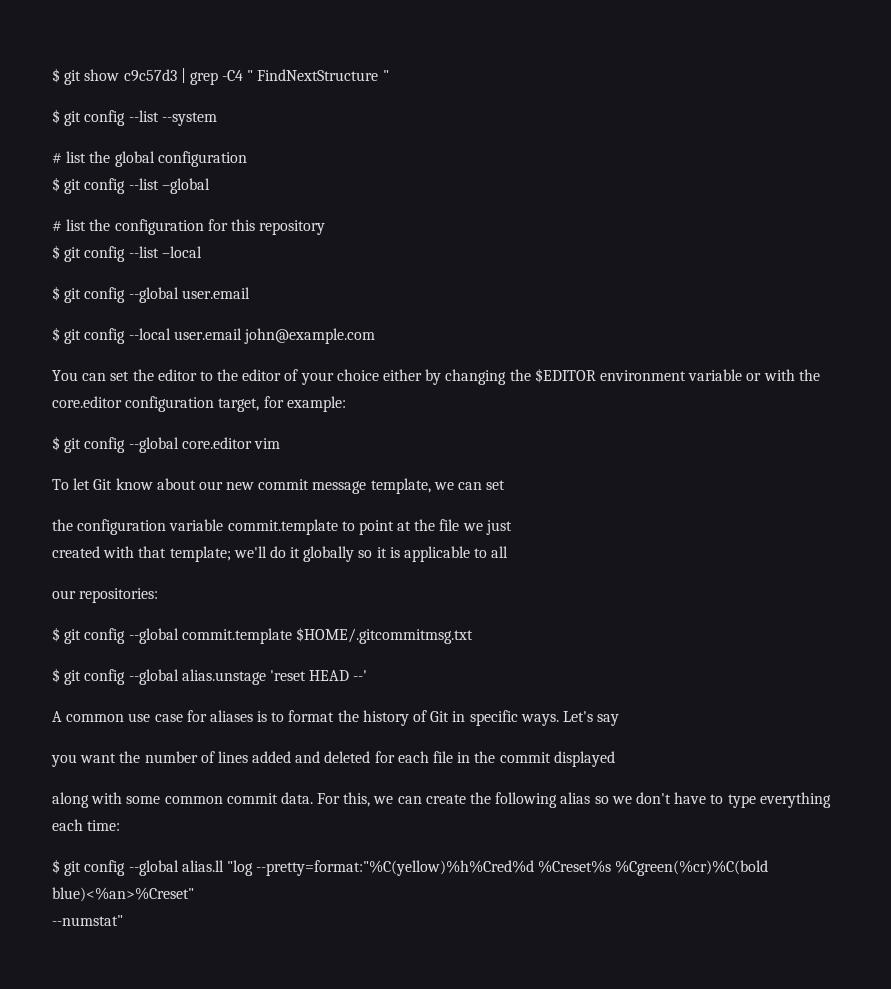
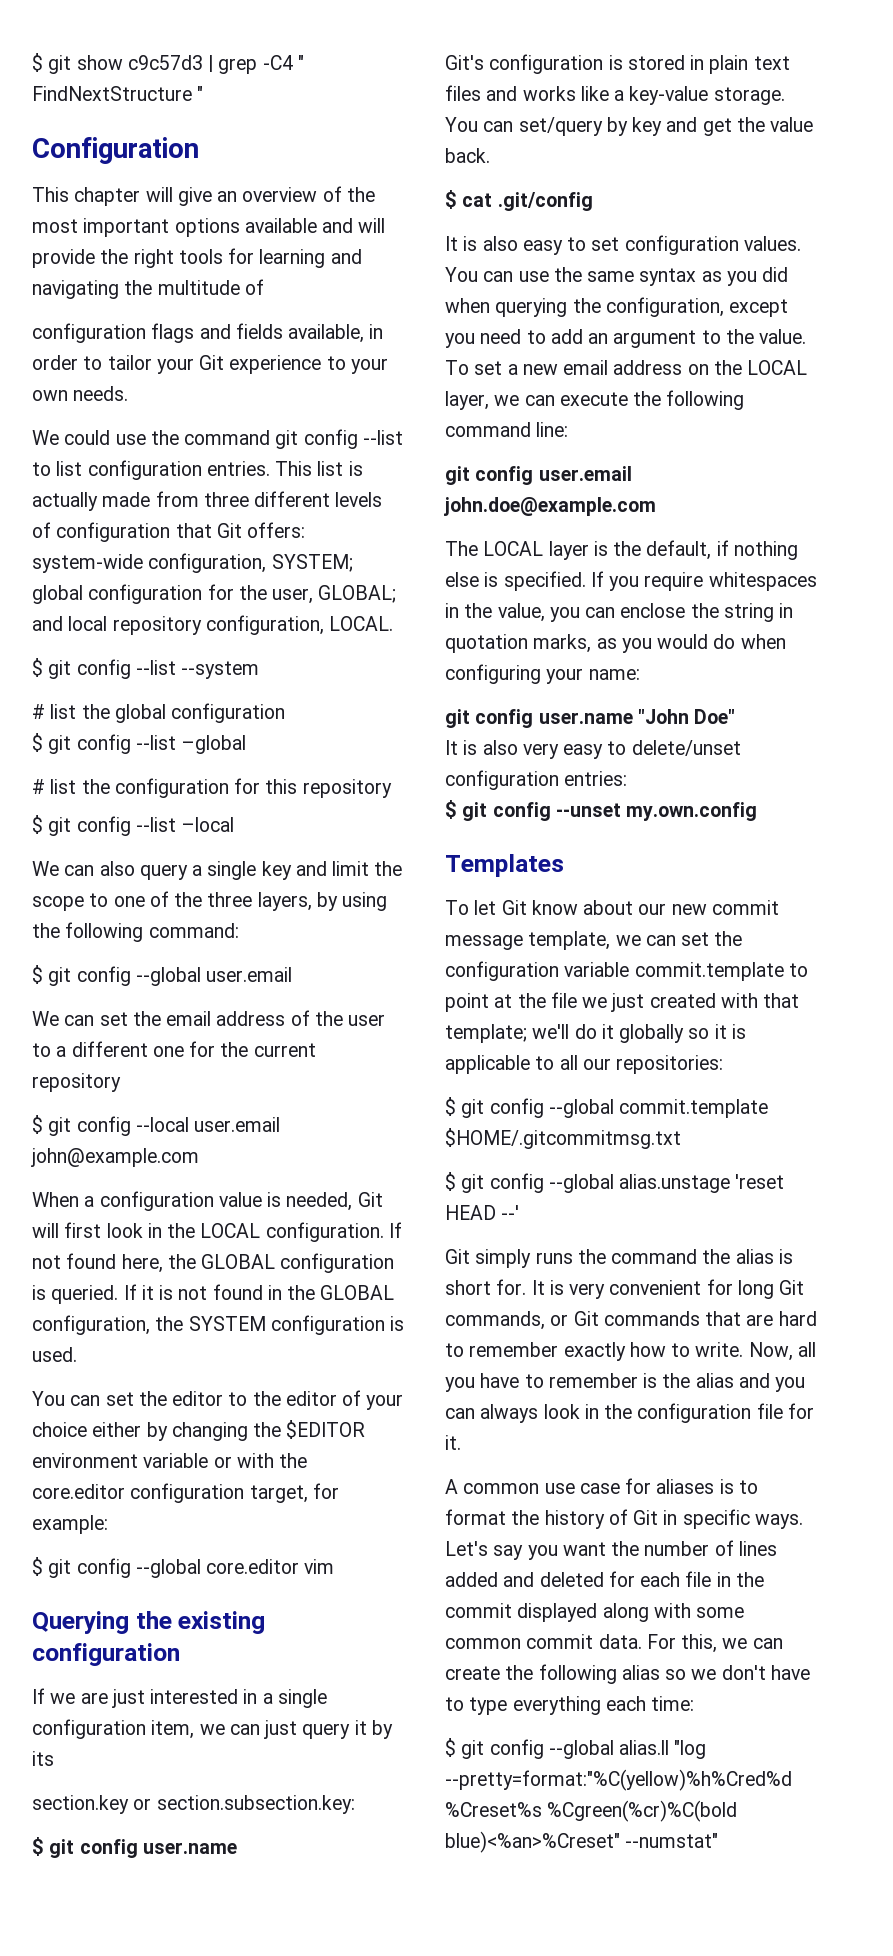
+ Configuration
+ This chapter will give an overview of the most important options available and will provide the right tools for learning and navigating the multitude of
+ configuration flags and fields available, in order to tailor your Git experience to your own needs.
+ We could use the command git config --list to list configuration entries. This list is actually made from three different levels of configuration that Git offers: system-wide configuration, SYSTEM; global configuration for the user, GLOBAL; and local repository configuration, LOCAL.
+ We can also query a single key and limit the scope to one of the three layers, by using the following command:
+ We can set the email address of the user to a different one for the current repository
+ When a configuration value is needed, Git will first look in the LOCAL configuration. If not found here, the GLOBAL configuration is queried. If it is not found in the GLOBAL configuration, the SYSTEM configuration is used.
+ Querying the existing configuration
+ If we are just interested in a single configuration item, we can just query it by its
+ section.key or section.subsection.key:
+ $ git config user.name
+ Git's configuration is stored in plain text files and works like a key-value storage. You can set/query by key and get the value back.
+ $ cat .git/config
+ It is also easy to set configuration values. You can use the same syntax as you did when querying the configuration, except you need to add an argument to the value. To set a new email address on the LOCAL layer, we can execute the following command line:
+ git config user.email john.doe@example.com
+ The LOCAL layer is the default, if nothing else is specified. If you require whitespaces in the value, you can enclose the string in quotation marks, as you would do when configuring your name:
+ git config user.name "John Doe"
+ It is also very easy to delete/unset configuration entries:
+ $ git config --unset my.own.config
+ Templates
- To let Git know about our new commit message template, we can set
- the configuration variable commit.template to point at the file we just
- created with that template; we'll do it globally so it is applicable to all
- our repositories:
+ To let Git know about our new commit message template, we can set the configuration variable commit.template to point at the file we just created with that template; we'll do it globally so it is applicable to all our repositories:
+ Git simply runs the command the alias is short for. It is very convenient for long Git commands, or Git commands that are hard to remember exactly how to write. Now, all you have to remember is the alias and you can always look in the configuration file for it.
- Let's say
- you want the number of lines added and deleted for each file in the commit displayed
- along with some common commit data.
+ Let's say you want the number of lines added and deleted for each file in the commit displayed along with some common commit data.
- $ git config --global alias.ll "log --pretty=format:"%C(yellow)%h%Cred%d %Creset%s %Cgreen(%cr)%C(bold blue)<%an>%Creset"
- --numstat"
+ $ git config --global alias.ll "log --pretty=format:"%C(yellow)%h%Cred%d %Creset%s %Cgreen(%cr)%C(bold blue)<%an>%Creset" --numstat"

